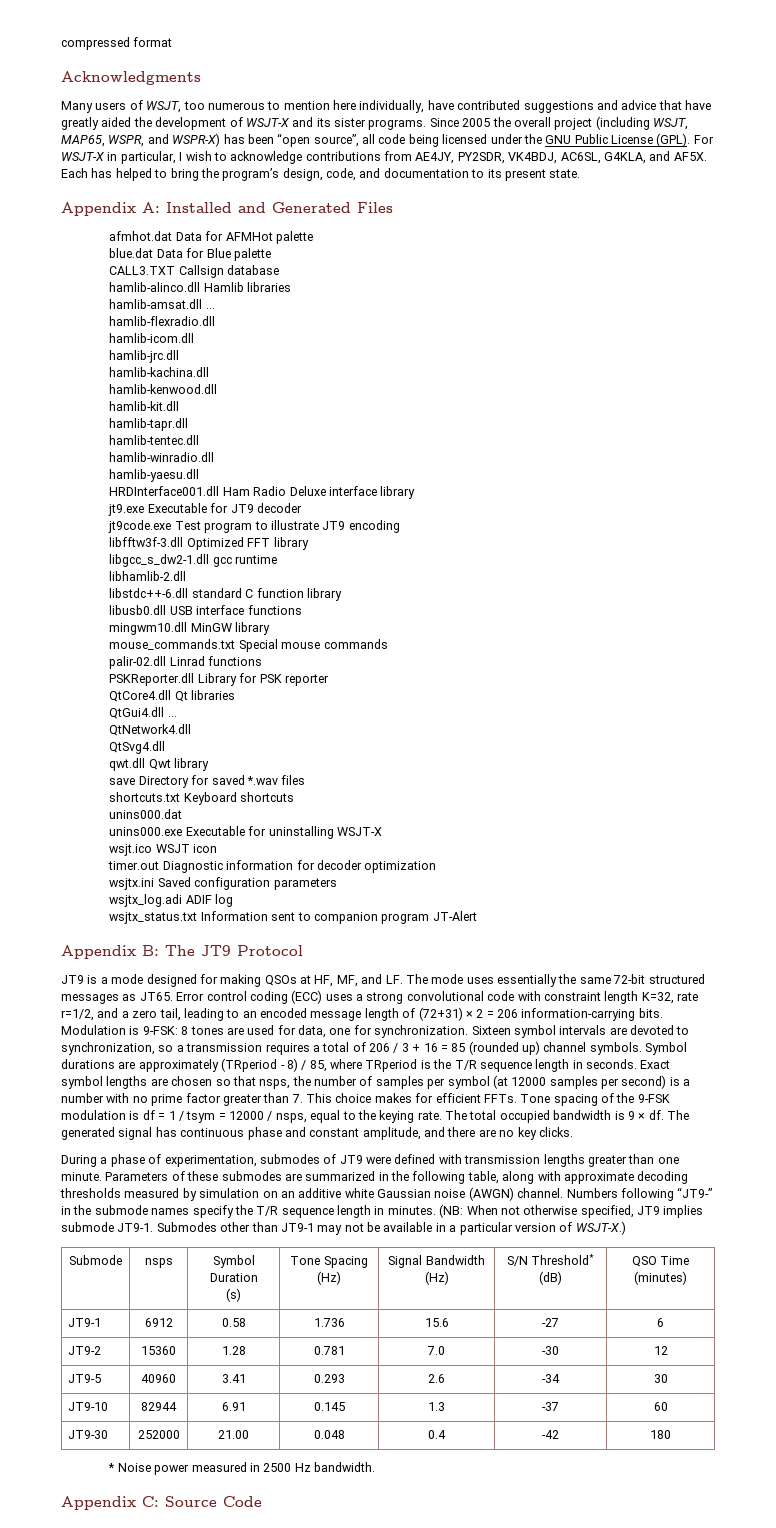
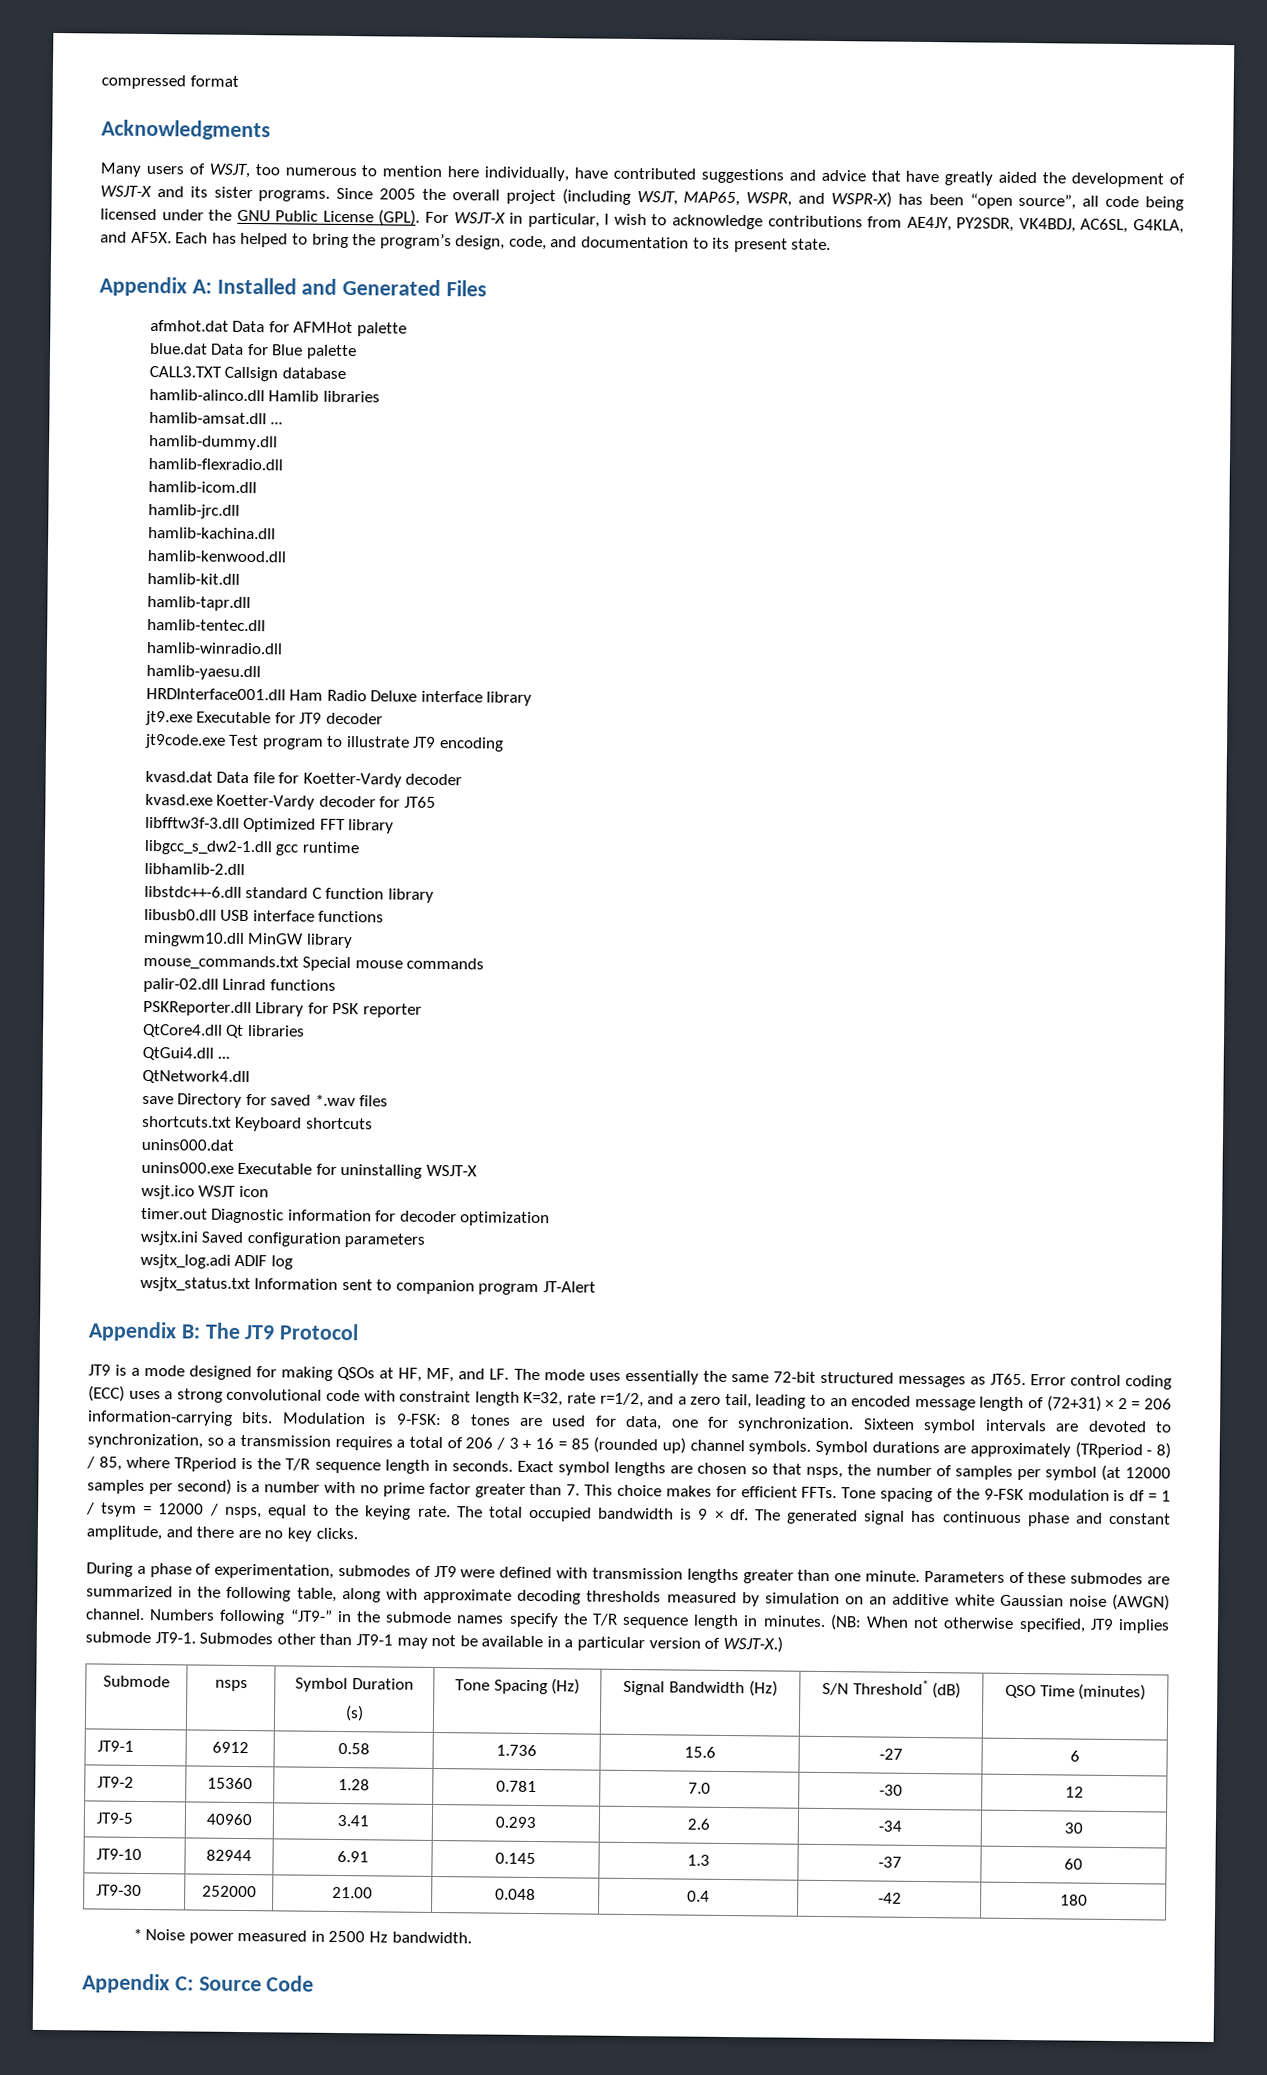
+ hamlib-dummy.dll
+ kvasd.dat Data file for Koetter-Vardy decoder
+ kvasd.exe Koetter-Vardy decoder for JT65
- QtSvg4.dll
- qwt.dll Qwt library

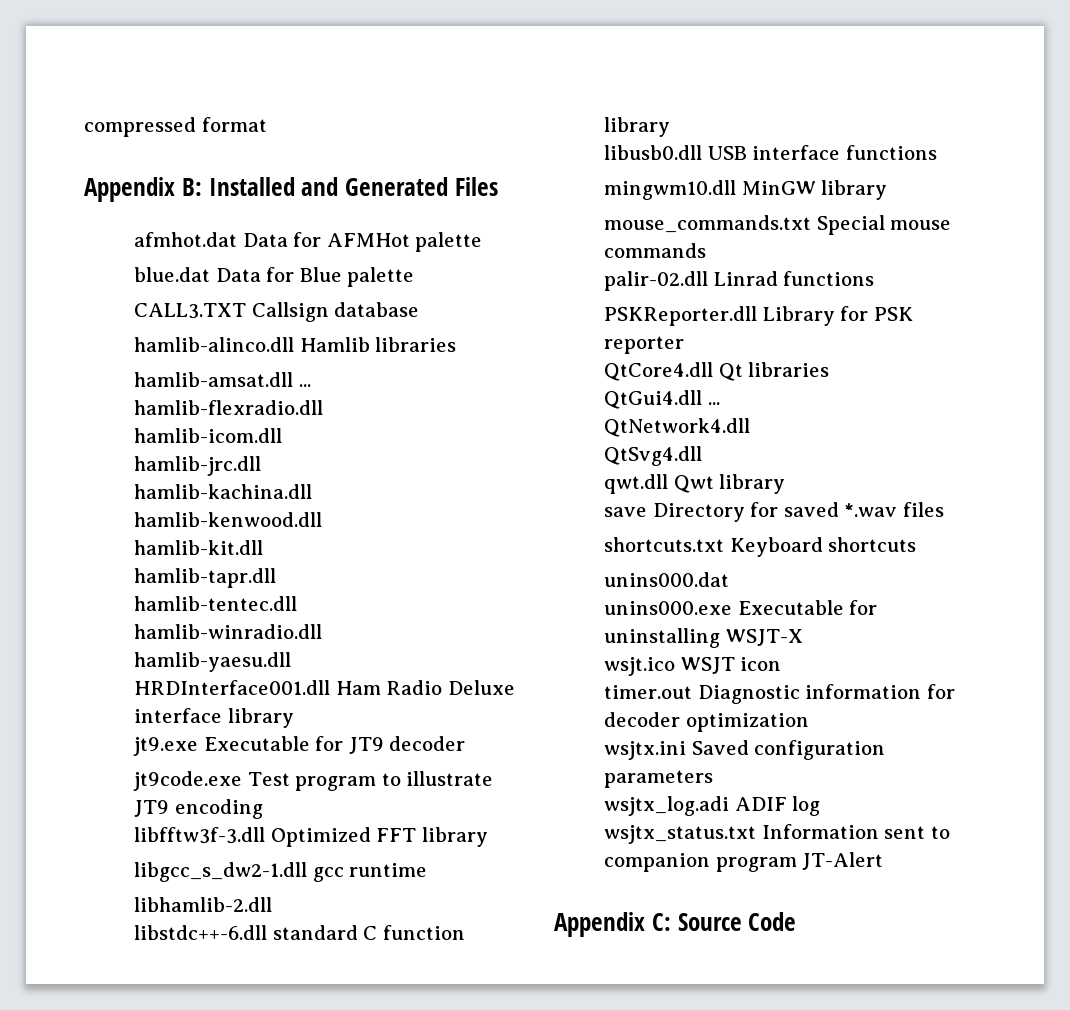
- Acknowledgments
- Many users of WSJT, too numerous to mention here individually, have contributed suggestions and advice that have greatly aided the development of WSJT-X and its sister programs. Since 2005 the overall project (including WSJT, MAP65, WSPR, and WSPR-X) has been “open source”, all code being licensed under the GNU Public License (GPL). For WSJT-X in particular, I wish to acknowledge contributions from AE4JY, PY2SDR, VK4BDJ, AC6SL, G4KLA, and AF5X. Each has helped to bring the program’s design, code, and documentation to its present state.
- Appendix A: Installed and Generated Files
+ Appendix B: Installed and Generated Files
- hamlib-dummy.dll
- kvasd.dat Data file for Koetter-Vardy decoder
- kvasd.exe Koetter-Vardy decoder for JT65
+ QtSvg4.dll
+ qwt.dll Qwt library
- Appendix B: The JT9 Protocol
- JT9 is a mode designed for making QSOs at HF, MF, and LF. The mode uses essentially the same 72-bit structured messages as JT65. Error control coding (ECC) uses a strong convolutional code with constraint length K=32, rate r=1/2, and a zero tail, leading to an encoded message length of (72+31) × 2 = 206 information-carrying bits. Modulation is 9-FSK: 8 tones are used for data, one for synchronization. Sixteen symbol intervals are devoted to synchronization, so a transmission requires a total of 206 / 3 + 16 = 85 (rounded up) channel symbols. Symbol durations are approximately (TRperiod - 8) / 85, where TRperiod is the T/R sequence length in seconds. Exact symbol lengths are chosen so that nsps, the number of samples per symbol (at 12000 samples per second) is a number with no prime factor greater than 7. This choice makes for efficient FFTs. Tone spacing of the 9-FSK modulation is df = 1 / tsym = 12000 / nsps, equal to the keying rate. The total occupied bandwidth is 9 × df. The generated signal has continuous phase and constant amplitude, and there are no key clicks.
- During a phase of experimentation, submodes of JT9 were defined with transmission lengths greater than one minute. Parameters of these submodes are summarized in the following table, along with approximate decoding thresholds measured by simulation on an additive white Gaussian noise (AWGN) channel. Numbers following “JT9-” in the submode names specify the T/R sequence length in minutes. (NB: When not otherwise specified, JT9 implies submode JT9-1. Submodes other than JT9-1 may not be available in a particular version of WSJT-X.)
- Submode | nsps | Symbol Duration
- (s) | Tone Spacing (Hz) | Signal Bandwidth (Hz) | S/N Threshold* (dB) | QSO Time (minutes)
- JT9-1 | 6912 | 0.58 | 1.736 | 15.6 | -27 | 6
- JT9-2 | 15360 | 1.28 | 0.781 | 7.0 | -30 | 12
- JT9-5 | 40960 | 3.41 | 0.293 | 2.6 | -34 | 30
- JT9-10 | 82944 | 6.91 | 0.145 | 1.3 | -37 | 60
- JT9-30 | 252000 | 21.00 | 0.048 | 0.4 | -42 | 180
- * Noise power measured in 2500 Hz bandwidth.

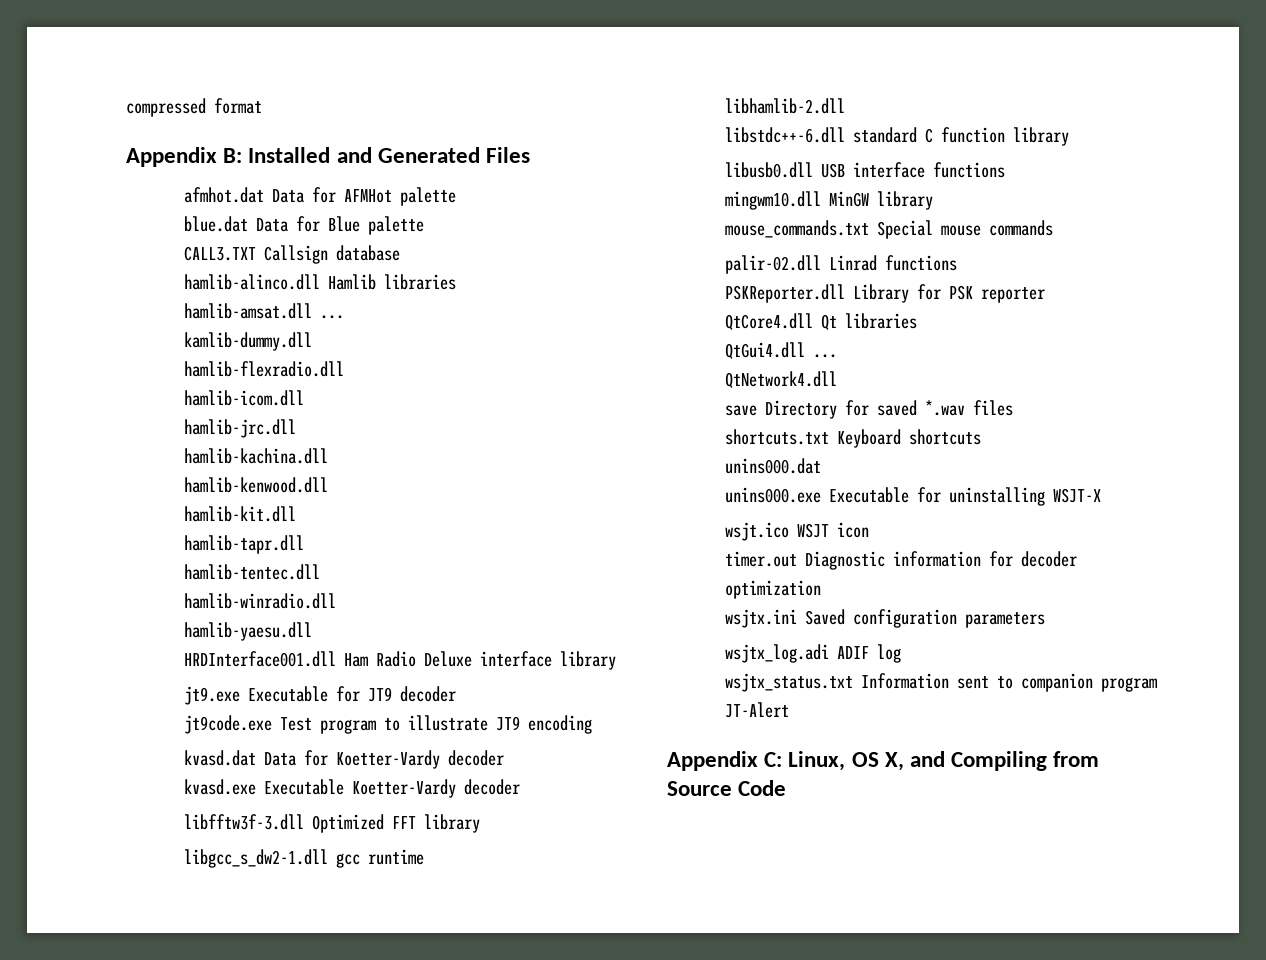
+ kamlib-dummy.dll
+ kvasd.dat Data for Koetter-Vardy decoder
+ kvasd.exe Executable Koetter-Vardy decoder
- QtSvg4.dll
- qwt.dll Qwt library
- Appendix C: Source Code
+ Appendix C: Linux, OS X, and Compiling from Source Code

